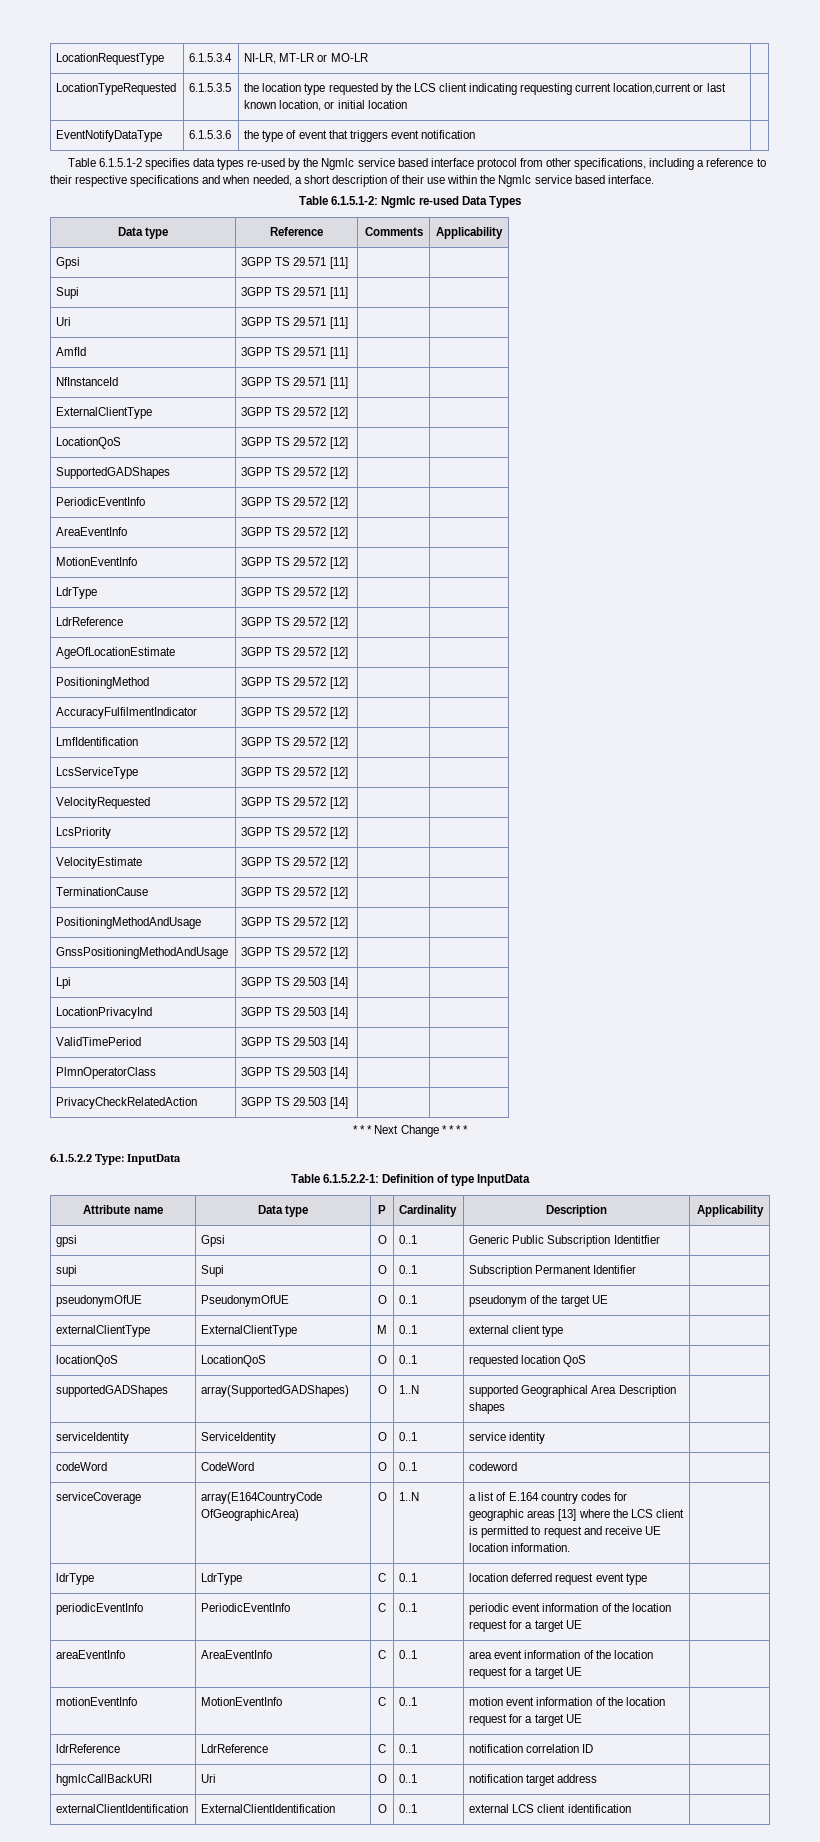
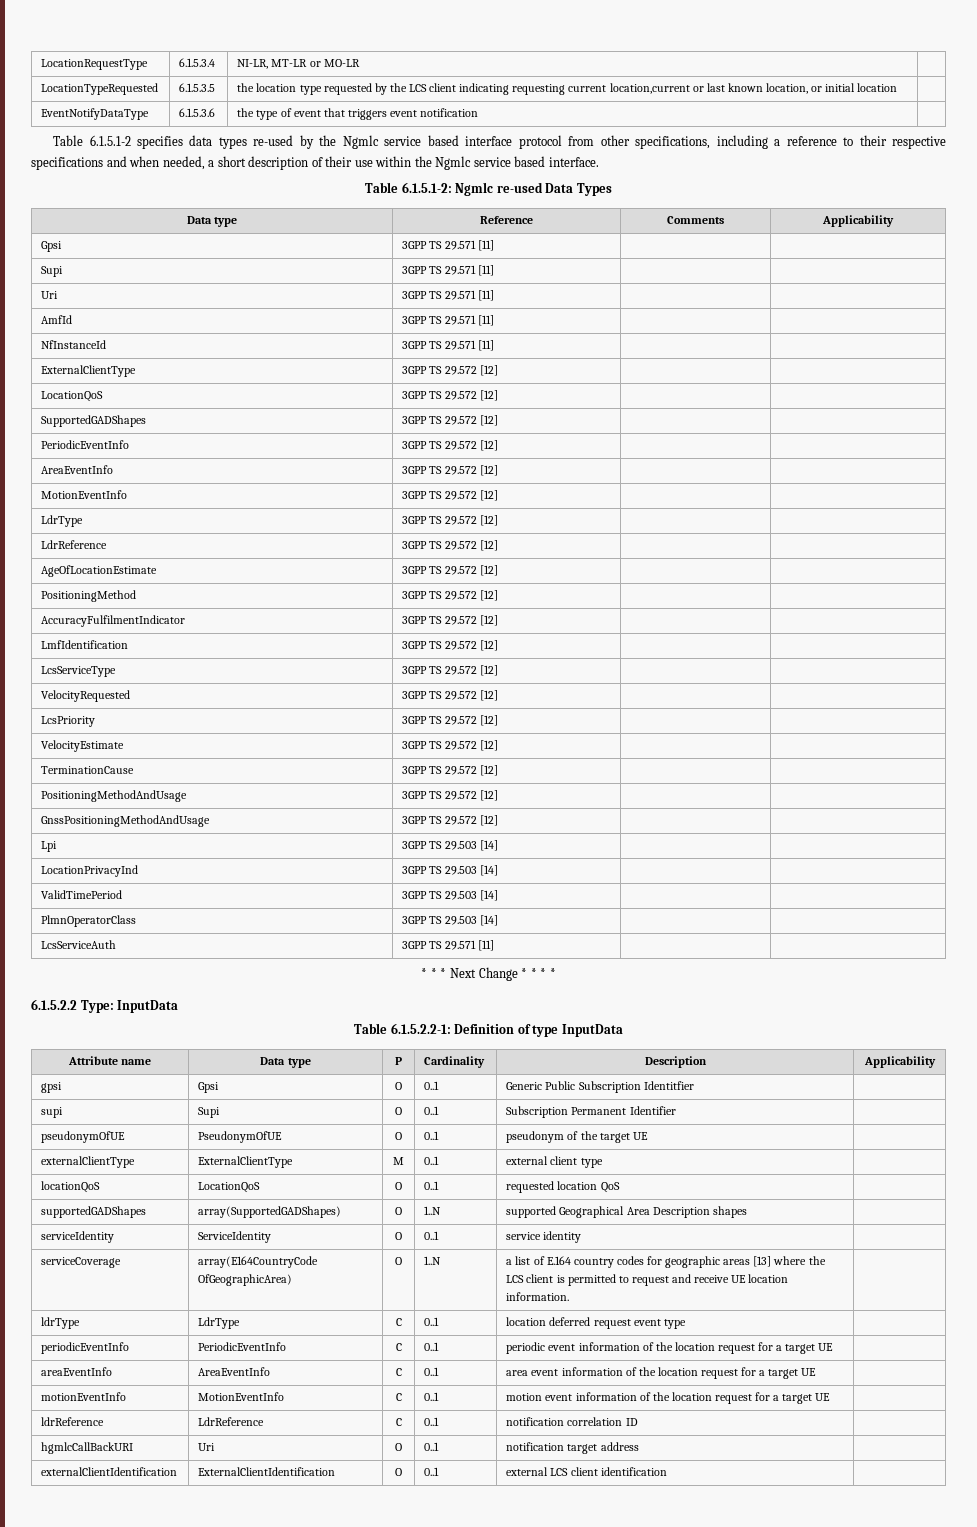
- PrivacyCheckRelatedAction | 3GPP TS 29.503 [14] | |
+ LcsServiceAuth | 3GPP TS 29.571 [11] | |
- codeWord | CodeWord | O | 0..1 | codeword |

